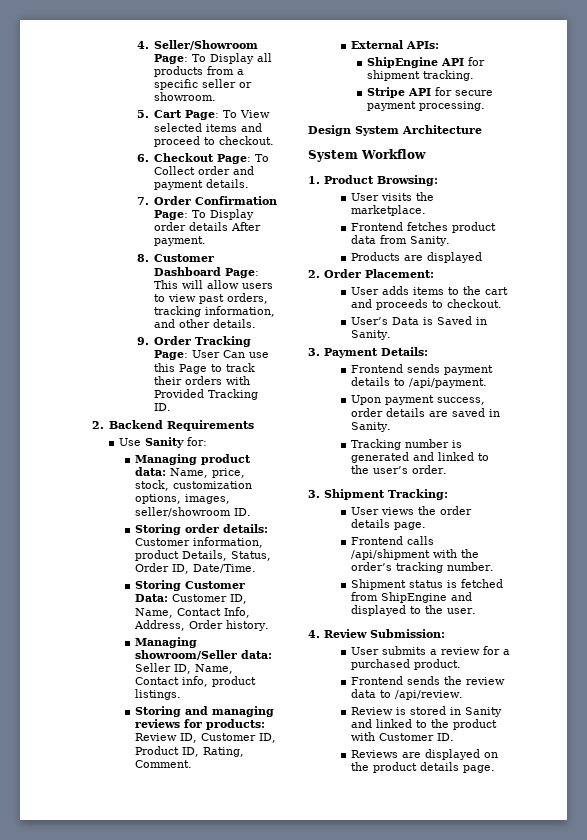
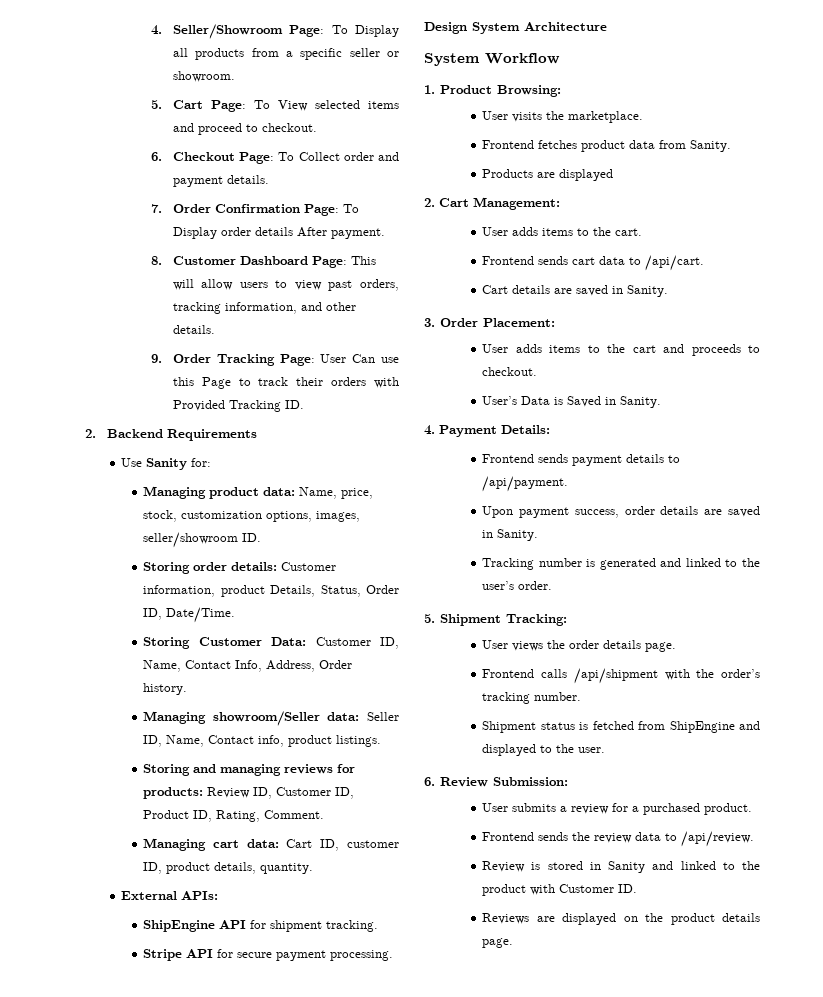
+ Managing cart data: Cart ID, customer ID, product details, quantity.
- 2. Order Placement:
+ 2. Cart Management:
+ User adds items to the cart.
+ Frontend sends cart data to /api/cart.
+ Cart details are saved in Sanity.
+ 3. Order Placement:
- 3. Payment Details:
+ 4. Payment Details:
- 3. Shipment Tracking:
+ 5. Shipment Tracking:
- 4. Review Submission:
+ 6. Review Submission:

